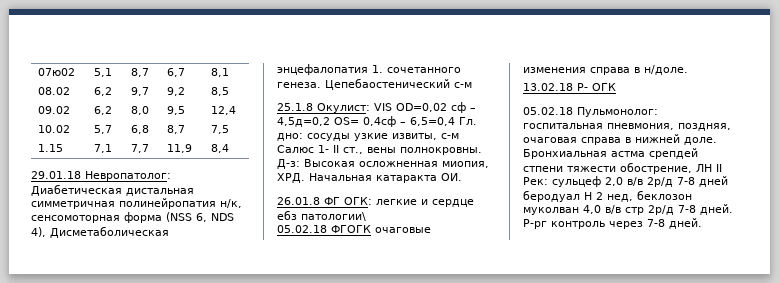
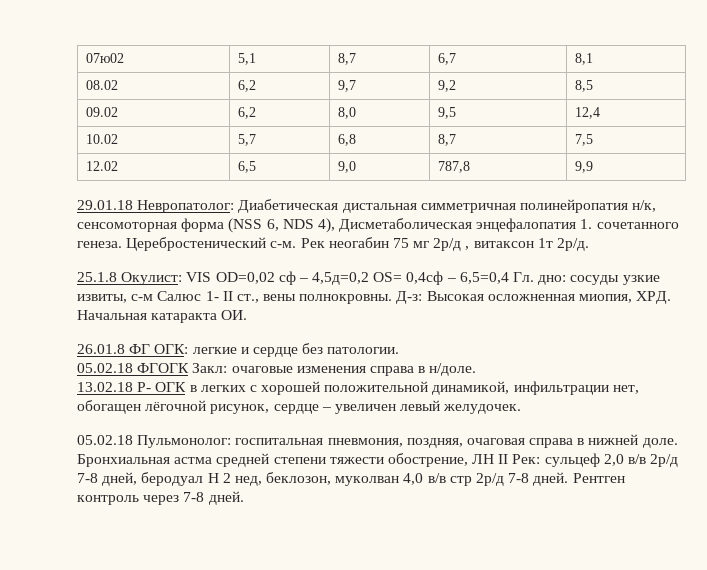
- 1.15 | 7,1 | 7,7 | 11,9 | 8,4
+ 12.02 | 6,5 | 9,0 | 787,8 | 9,9
- Цепебаостенический с-м
+ Церебростенический с-м. Рек неогабин 75 мг 2р/д , витаксон 1т 2р/д.
- 26.01.8 ФГ ОГК: легкие и сердце ебз патологии\
+ 26.01.8 ФГ ОГК: легкие и сердце без патологии.
- 05.02.18 ФГОГК очаговые изменения справа в н/доле.
+ 05.02.18 ФГОГК Закл: очаговые изменения справа в н/доле.
- 13.02.18 Р- ОГК
+ 13.02.18 Р- ОГК в легких с хорошей положительной динамикой, инфильтрации нет, обогащен лёгочной рисунок, сердце – увеличен левый желудочек.
- Бронхиальная астма срепдей стпени тяжести обострение, ЛН II Рек: сульцеф 2,0 в/в 2р/д 7-8 дней беродуал Н 2 нед, беклозон муколван 4,0 в/в стр 2р/д 7-8 дней.
+ Бронхиальная астма средней степени тяжести обострение, ЛН II Рек: сульцеф 2,0 в/в 2р/д 7-8 дней, беродуал Н 2 нед, беклозон, муколван 4,0 в/в стр 2р/д 7-8 дней.
- Р-рг контроль через 7-8 дней.
+ Рентген контроль через 7-8 дней.

